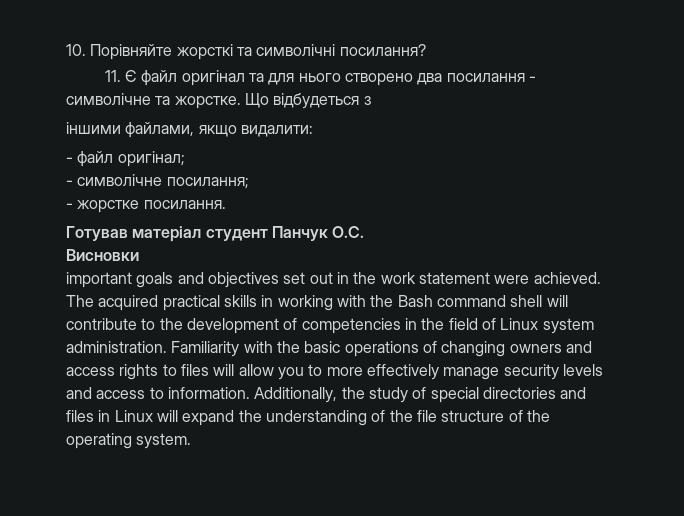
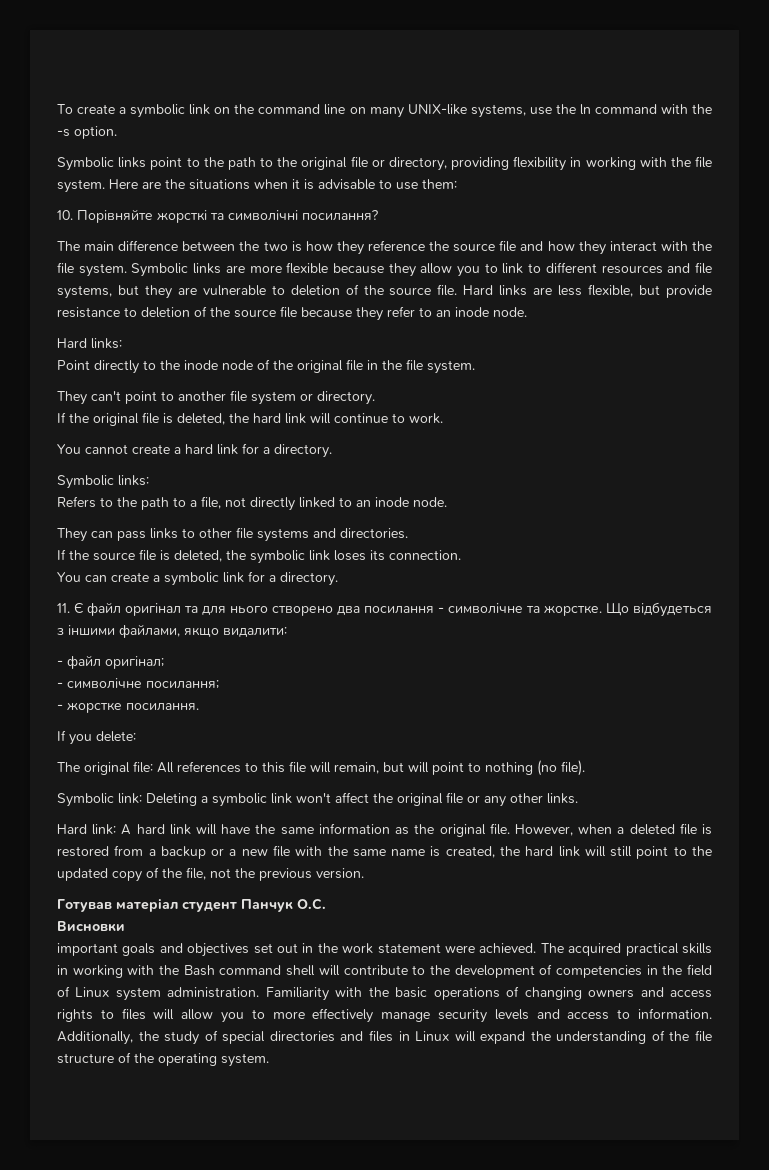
+ To create a symbolic link on the command line on many UNIX-like systems, use the ln command with the -s option.
+ Symbolic links point to the path to the original file or directory, providing flexibility in working with the file system. Here are the situations when it is advisable to use them:
+ The main difference between the two is how they reference the source file and how they interact with the file system. Symbolic links are more flexible because they allow you to link to different resources and file systems, but they are vulnerable to deletion of the source file. Hard links are less flexible, but provide resistance to deletion of the source file because they refer to an inode node.
+ Hard links:
+ Point directly to the inode node of the original file in the file system.
+ They can't point to another file system or directory.
+ If the original file is deleted, the hard link will continue to work.
+ You cannot create a hard link for a directory.
+ Symbolic links:
+ Refers to the path to a file, not directly linked to an inode node.
+ They can pass links to other file systems and directories.
+ If the source file is deleted, the symbolic link loses its connection.
+ You can create a symbolic link for a directory.
- Що відбудеться з
- іншими файлами, якщо видалити:
+ Що відбудеться з іншими файлами, якщо видалити:
+ If you delete:
+ The original file: All references to this file will remain, but will point to nothing (no file).
+ Symbolic link: Deleting a symbolic link won't affect the original file or any other links.
+ Hard link: A hard link will have the same information as the original file. However, when a deleted file is restored from a backup or a new file with the same name is created, the hard link will still point to the updated copy of the file, not the previous version.

